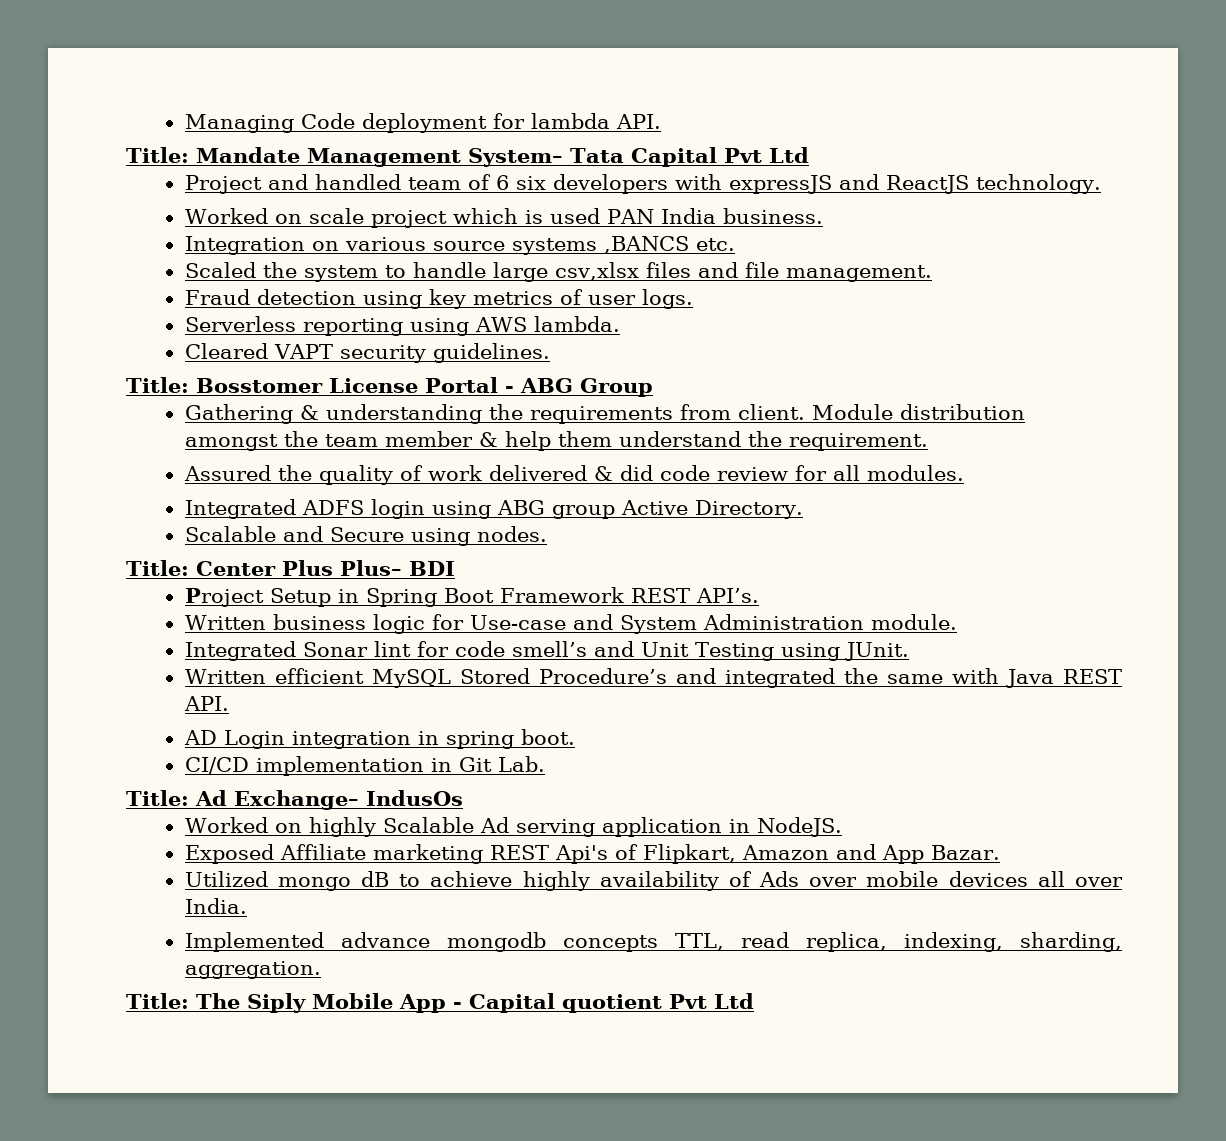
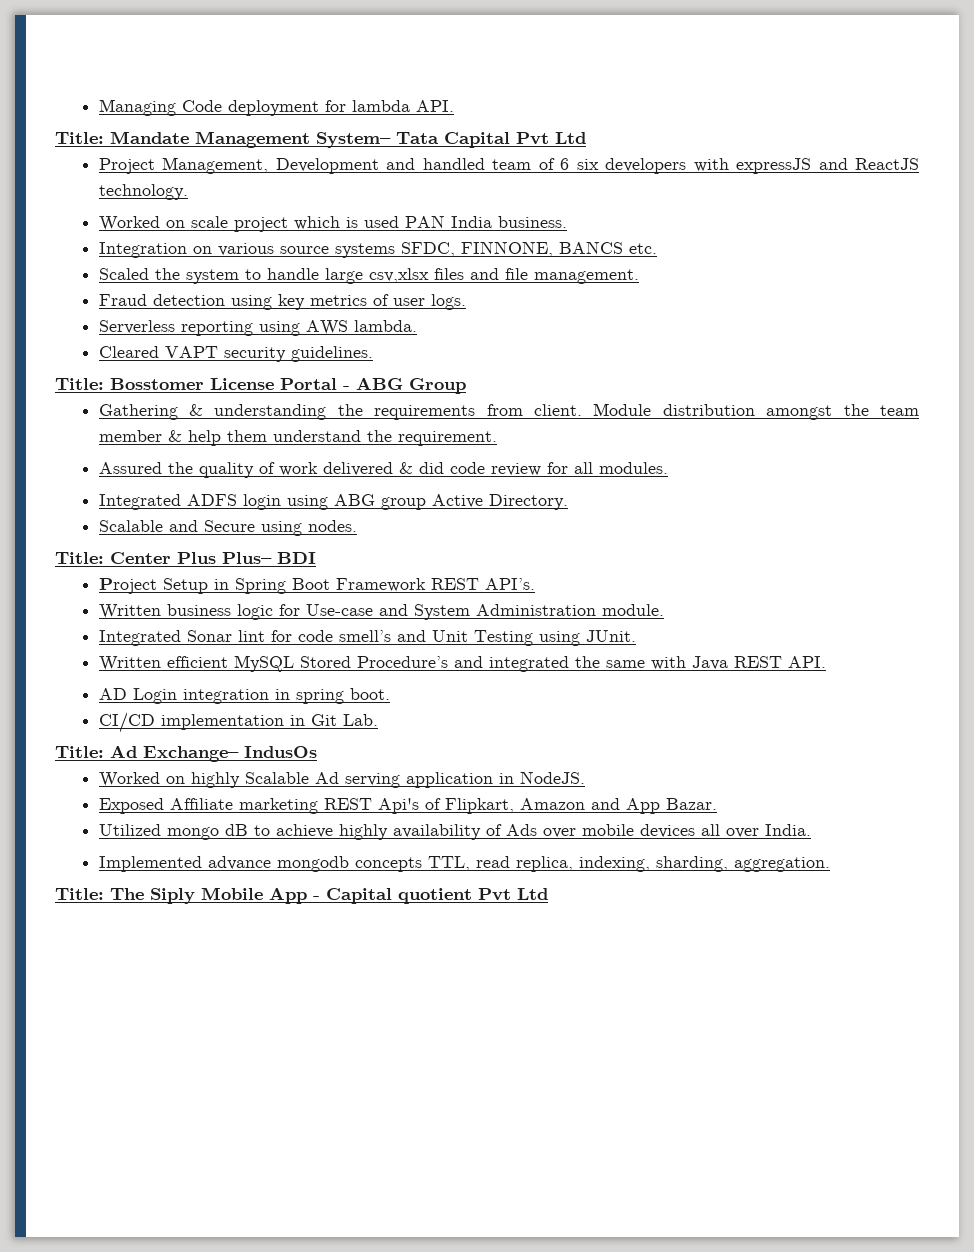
- Project and handled team of 6 six developers with expressJS and ReactJS technology.
+ Project Management, Development and handled team of 6 six developers with expressJS and ReactJS technology.
- Integration on various source systems ,BANCS etc.
+ Integration on various source systems SFDC, FINNONE, BANCS etc.

